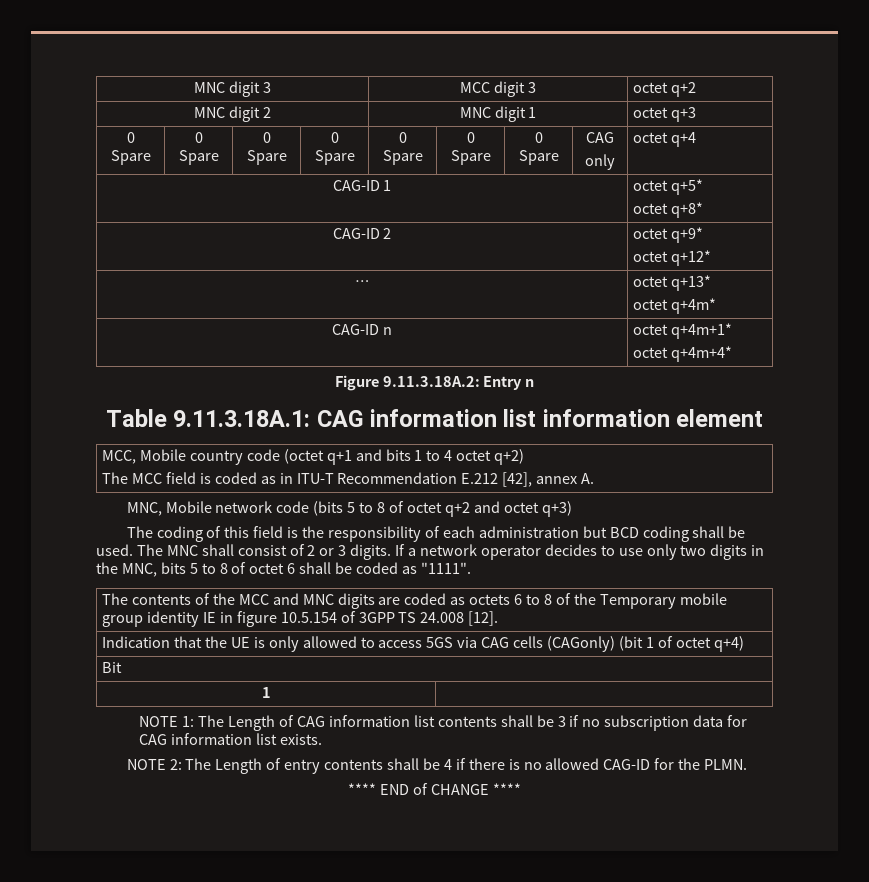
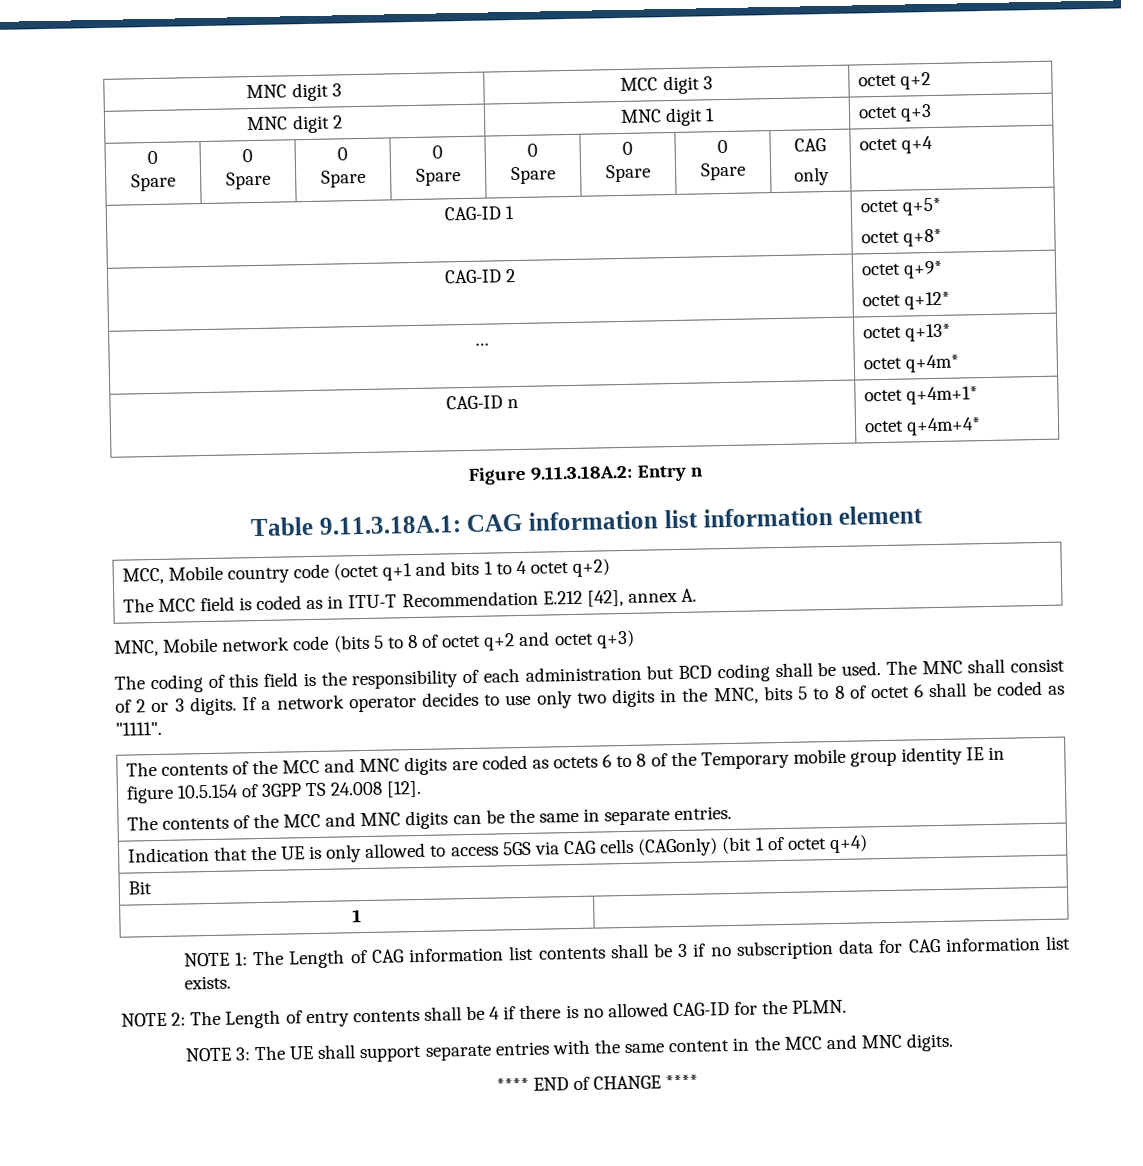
+ The contents of the MCC and MNC digits can be the same in separate entries.
+ NOTE 3: The UE shall support separate entries with the same content in the MCC and MNC digits.

